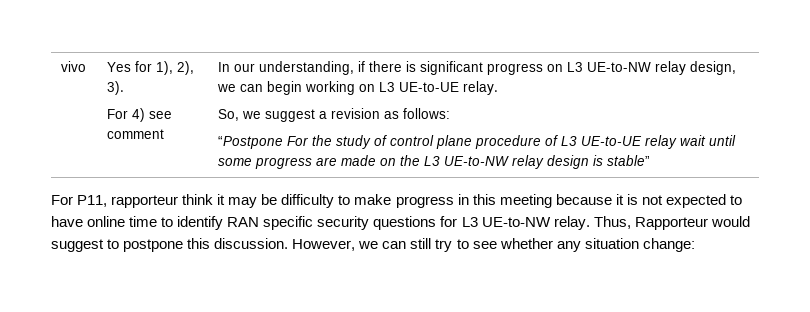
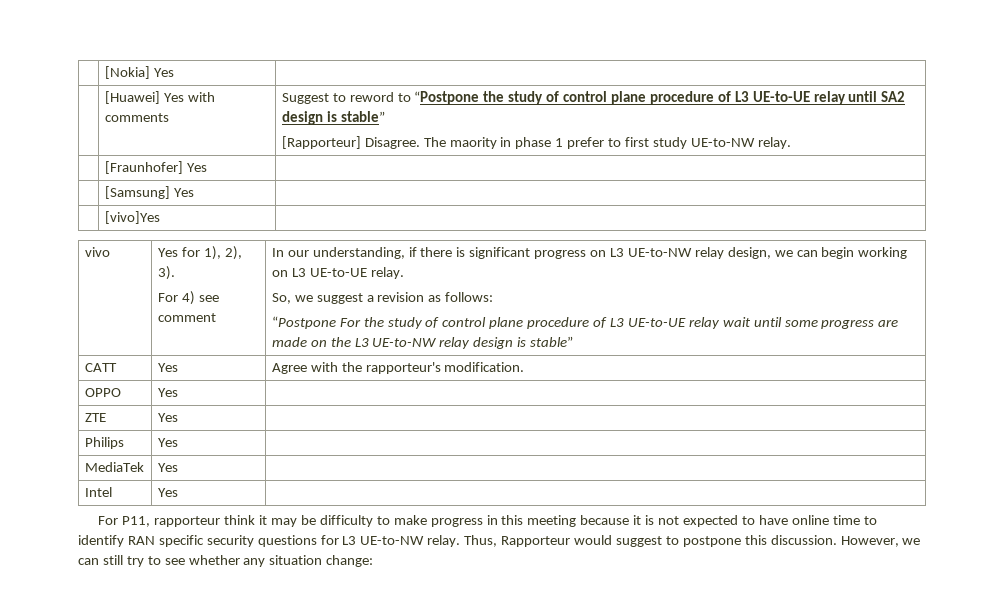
+ [Nokia] Yes |
+ | [Huawei] Yes with comments | Suggest to reword to “Postpone the study of control plane procedure of L3 UE-to-UE relay until SA2 design is stable”
+ [Rapporteur] Disagree. The maority in phase 1 prefer to first study UE-to-NW relay.
+ | [Fraunhofer] Yes |
+ | [Samsung] Yes |
+ | [vivo]Yes |
+ CATT | Yes | Agree with the rapporteur's modification.
+ OPPO | Yes |
+ ZTE | Yes |
+ Philips | Yes |
+ MediaTek | Yes |
+ Intel | Yes |

